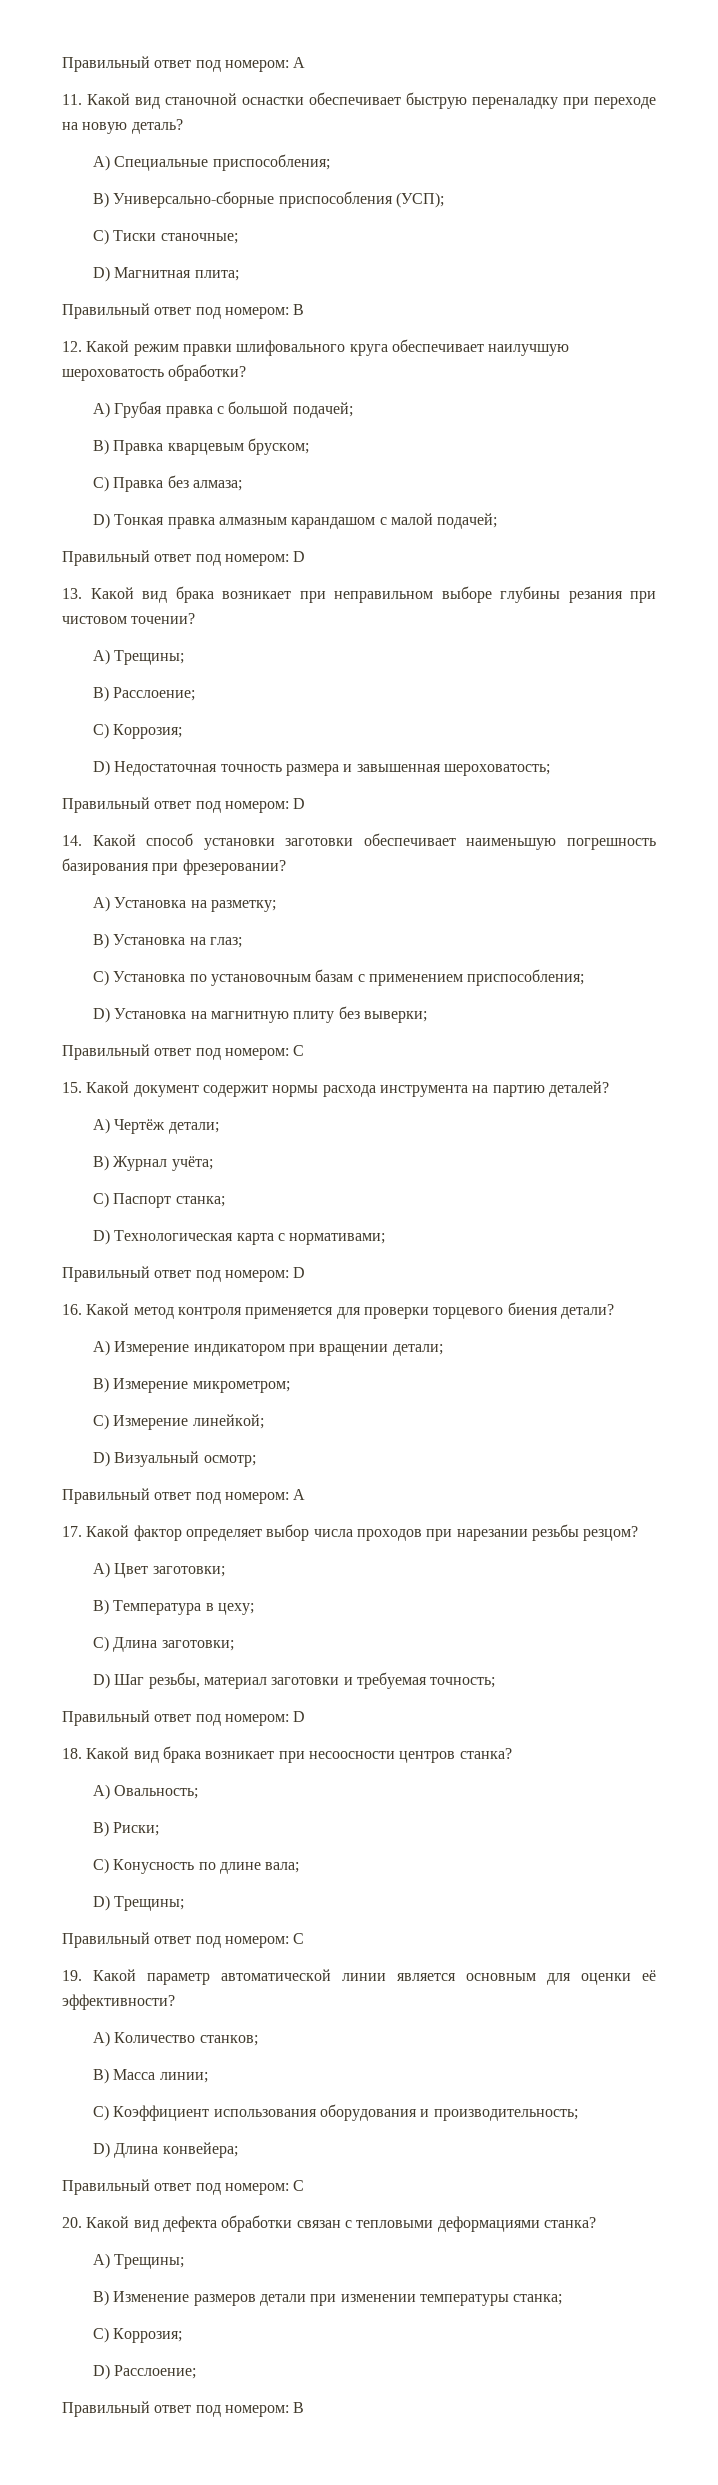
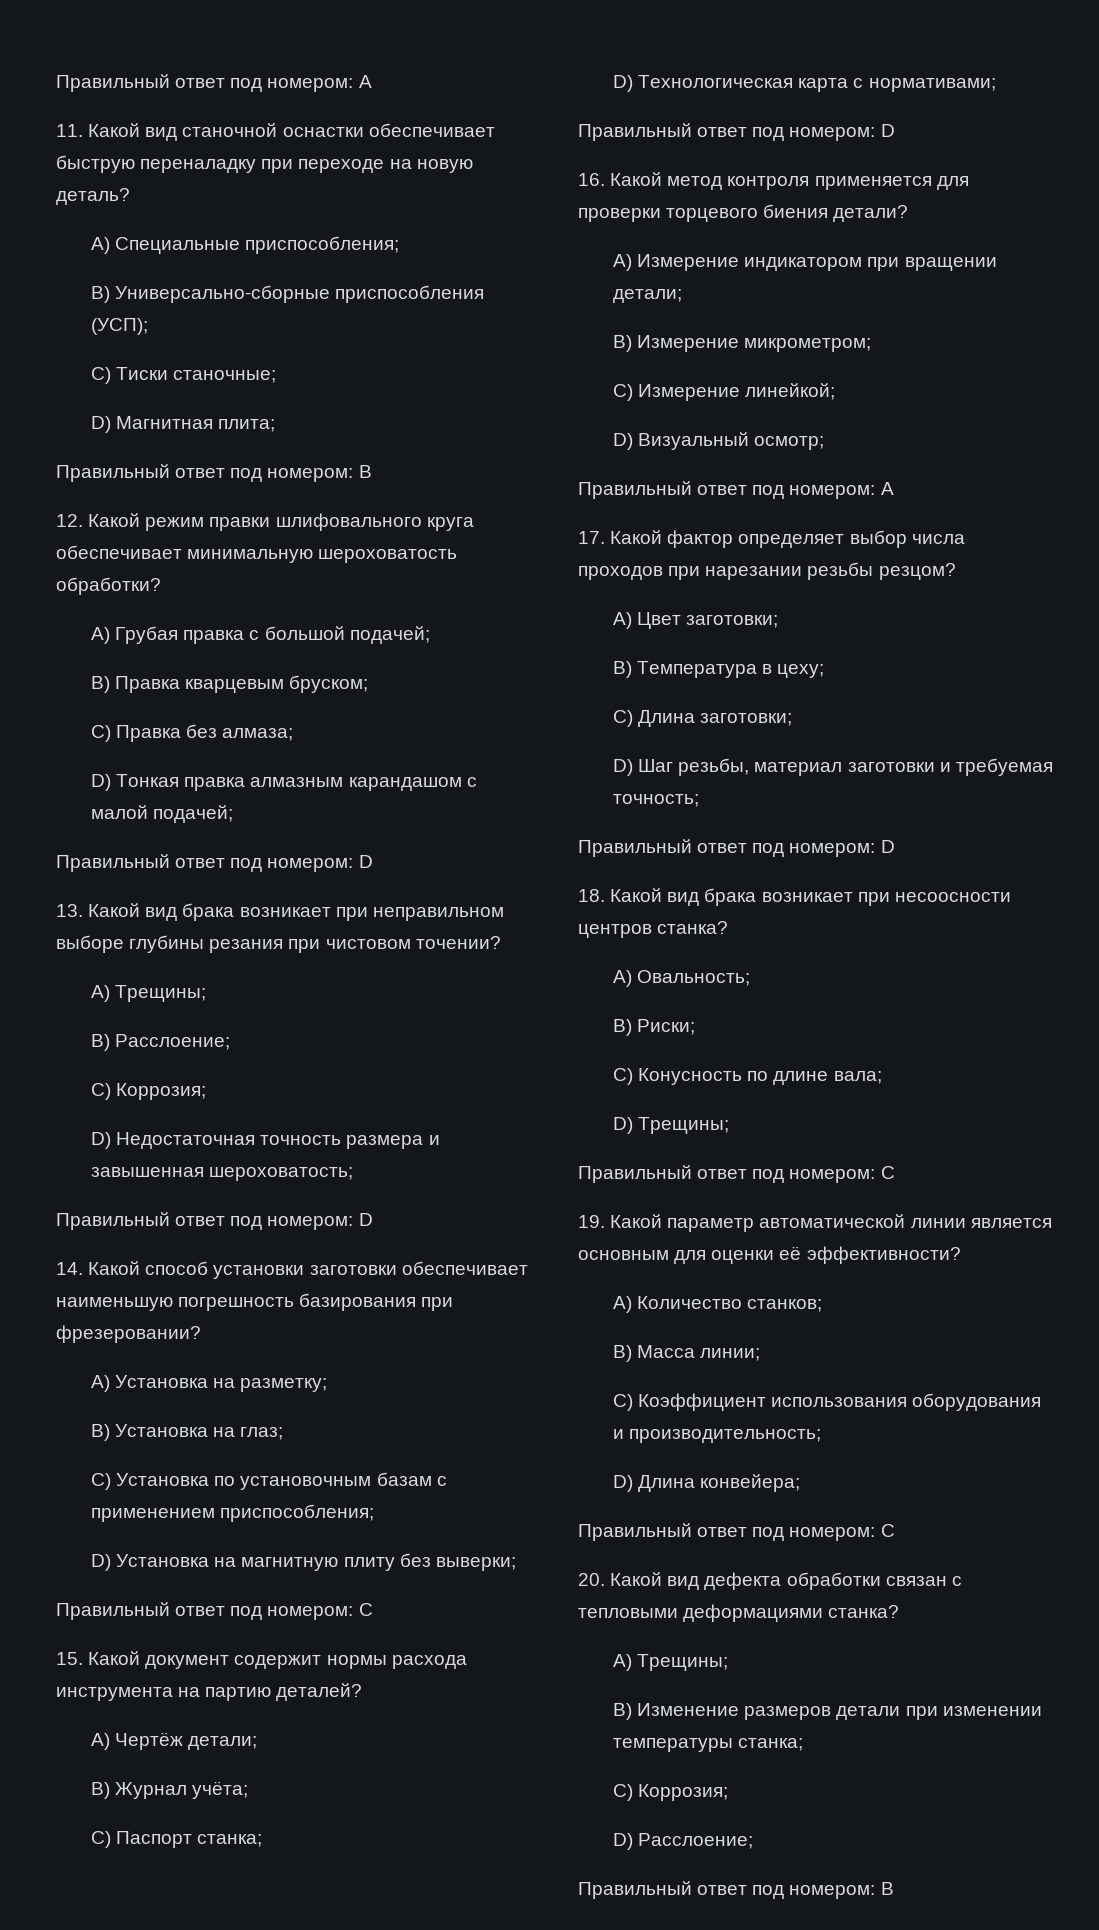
- 12. Какой режим правки шлифовального круга обеспечивает наилучшую шероховатость обработки?
+ 12. Какой режим правки шлифовального круга обеспечивает минимальную шероховатость обработки?

